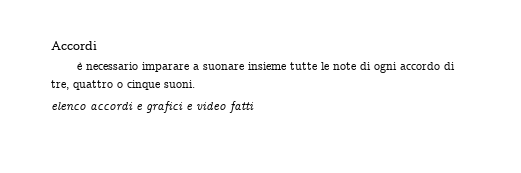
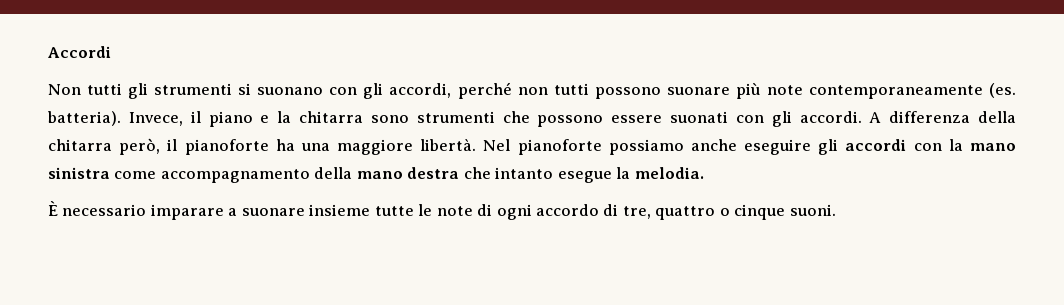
- è necessario imparare a suonare insieme tutte le note di ogni accordo di tre, quattro o cinque suoni.
+ Non tutti gli strumenti si suonano con gli accordi, perché non tutti possono suonare più note contemporaneamente (es. batteria). Invece, il piano e la chitarra sono strumenti che possono essere suonati con gli accordi. A differenza della chitarra però, il pianoforte ha una maggiore libertà. Nel pianoforte possiamo anche eseguire gli accordi con la mano sinistra come accompagnamento della mano destra che intanto esegue la melodia.
+ È necessario imparare a suonare insieme tutte le note di ogni accordo di tre, quattro o cinque suoni.
- elenco accordi e grafici e video fatti

